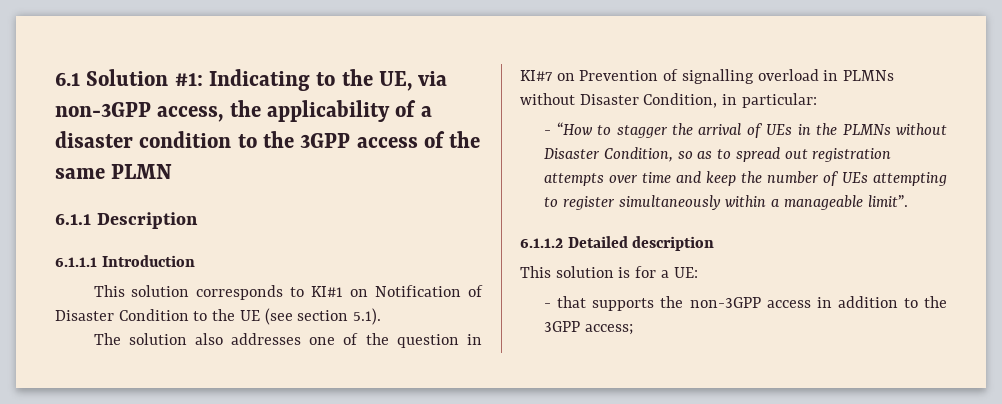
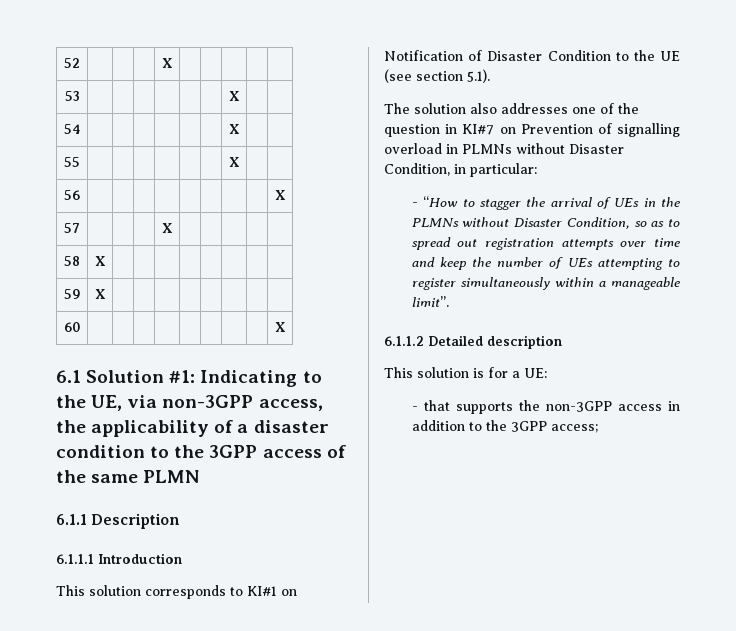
+ 52 | | | | X | | | | |
+ 53 | | | | | | | X | |
+ 54 | | | | | | | X | |
+ 55 | | | | | | | X | |
+ 56 | | | | | | | | | X
+ 57 | | | | X | | | | |
+ 58 | X | | | | | | | |
+ 59 | X | | | | | | | |
+ 60 | | | | | | | | | X

